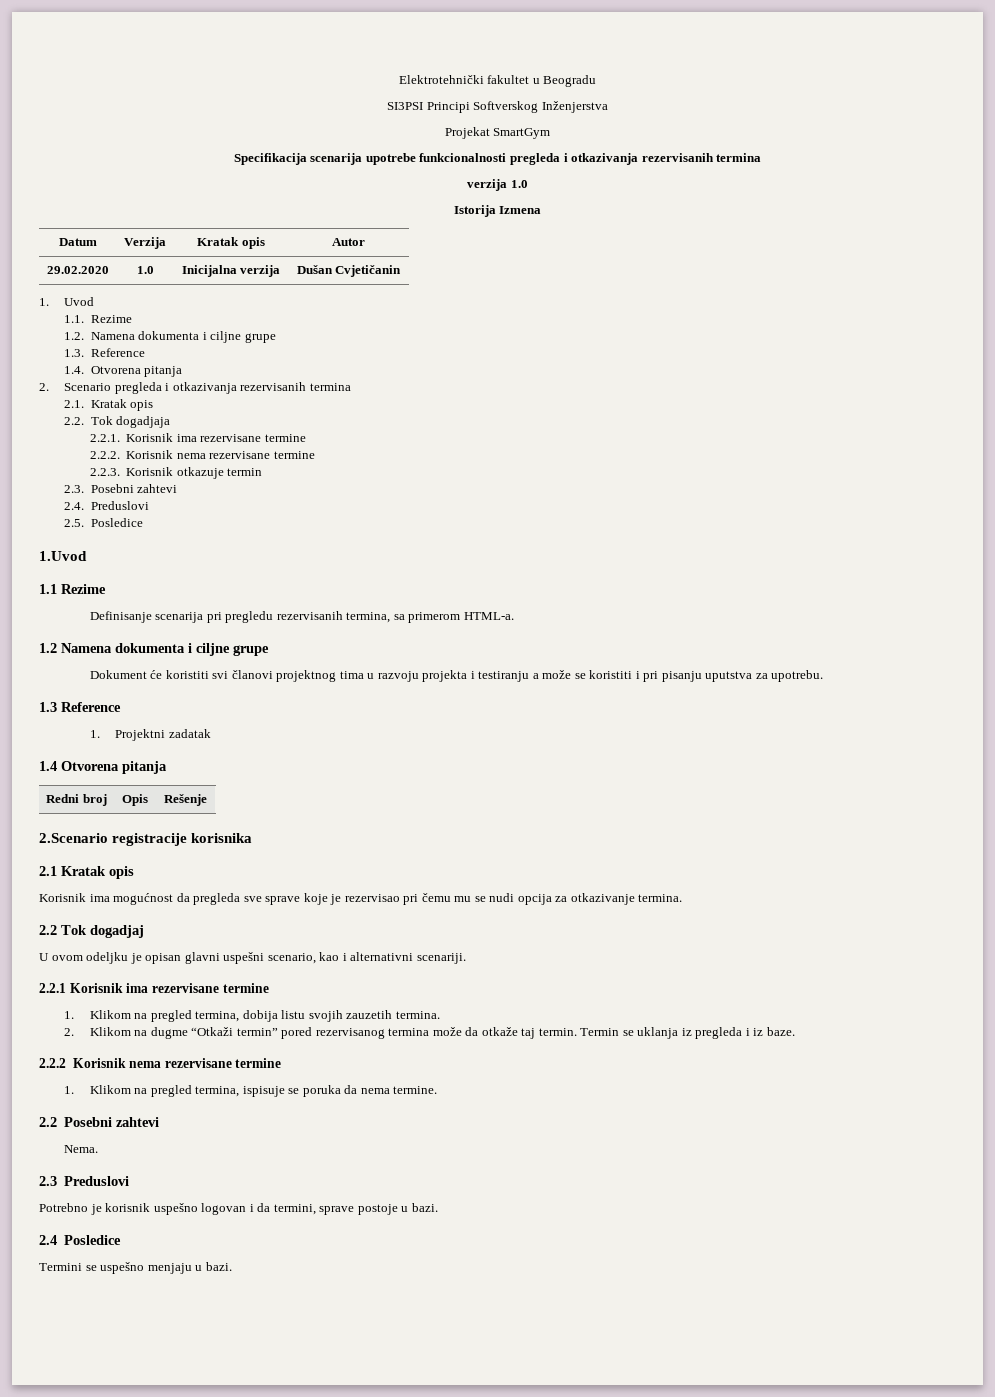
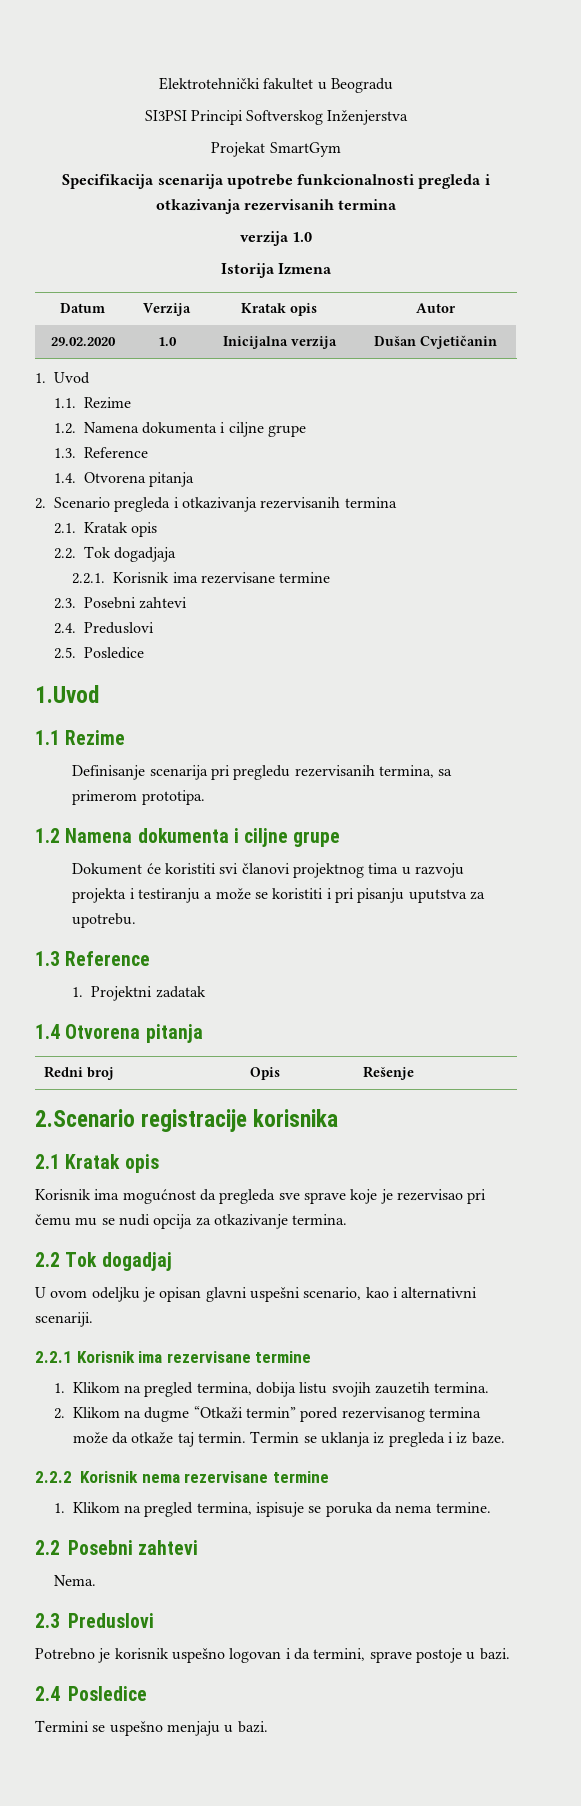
- 2.2.2. Korisnik nema rezervisane termine
- 2.2.3. Korisnik otkazuje termin
- Definisanje scenarija pri pregledu rezervisanih termina, sa primerom HTML-a.
+ Definisanje scenarija pri pregledu rezervisanih termina, sa primerom prototipa.

